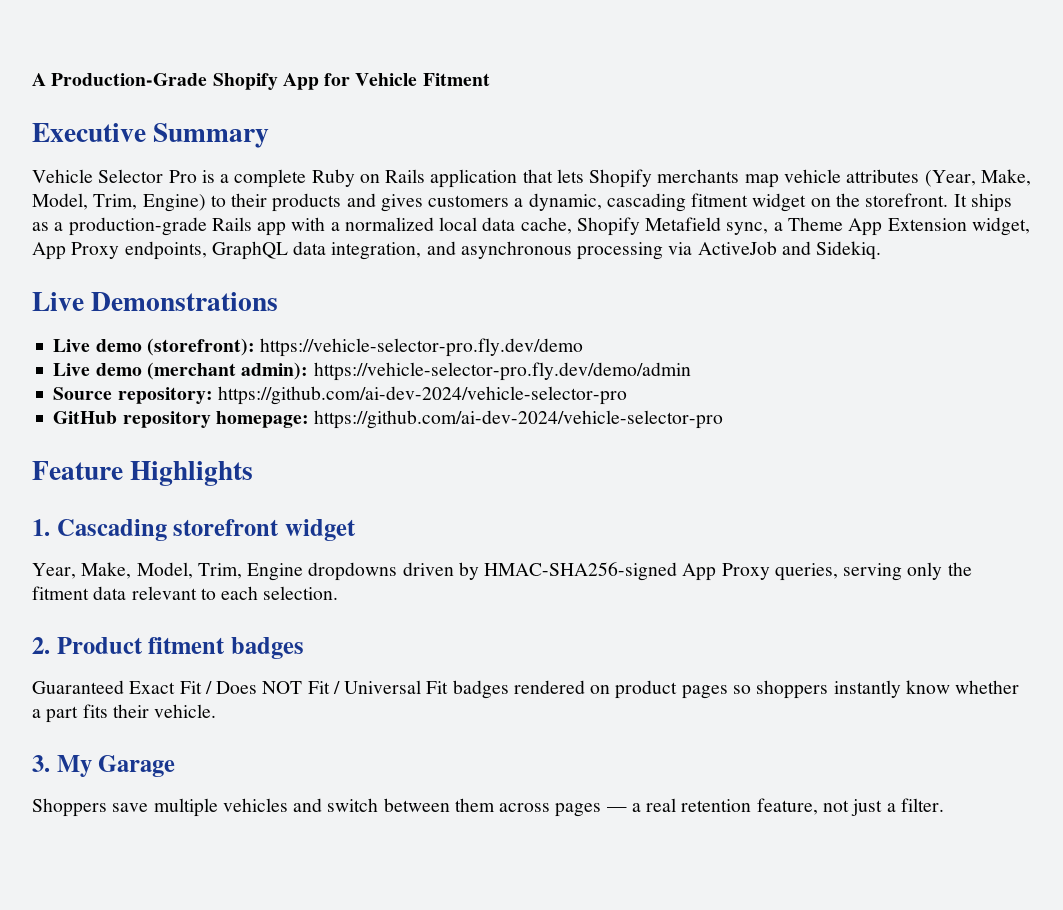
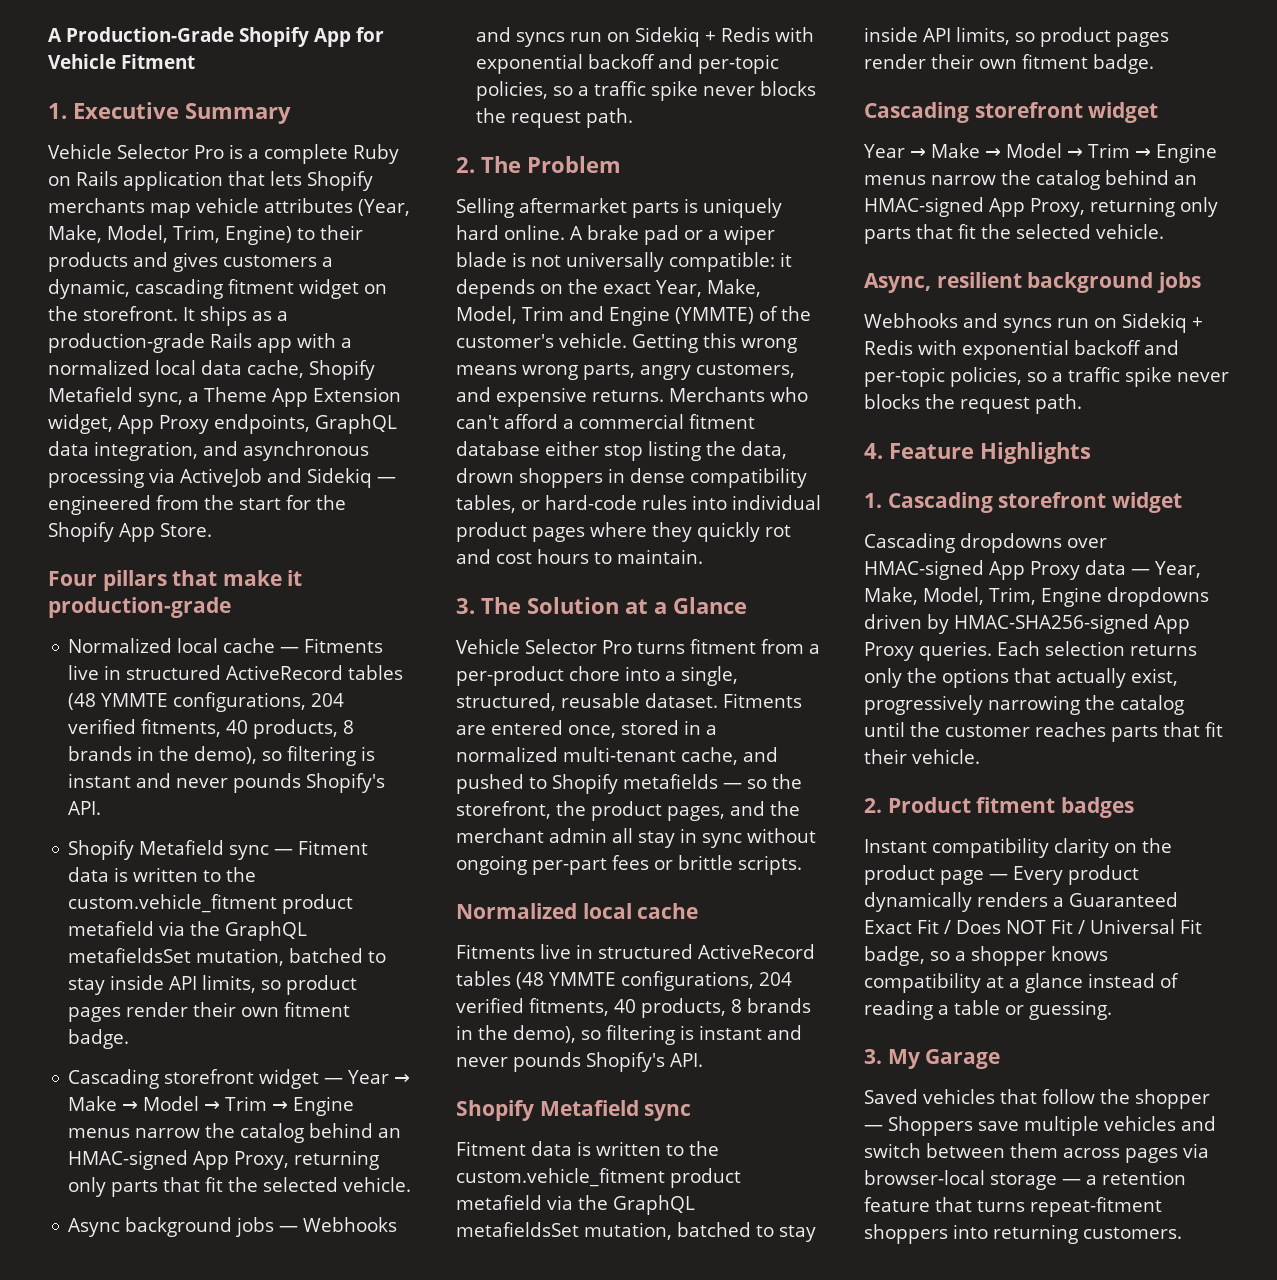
- Executive Summary
+ 1. Executive Summary
- It ships as a production-grade Rails app with a normalized local data cache, Shopify Metafield sync, a Theme App Extension widget, App Proxy endpoints, GraphQL data integration, and asynchronous processing via ActiveJob and Sidekiq.
- Live Demonstrations
- Live demo (storefront): https://vehicle-selector-pro.fly.dev/demo
- Live demo (merchant admin): https://vehicle-selector-pro.fly.dev/demo/admin
- Source repository: https://github.com/ai-dev-2024/vehicle-selector-pro
- GitHub repository homepage: https://github.com/ai-dev-2024/vehicle-selector-pro
- Feature Highlights
+ It ships as a production-grade Rails app with a normalized local data cache, Shopify Metafield sync, a Theme App Extension widget, App Proxy endpoints, GraphQL data integration, and asynchronous processing via ActiveJob and Sidekiq — engineered from the start for the Shopify App Store.
+ Four pillars that make it production-grade
+ Normalized local cache — Fitments live in structured ActiveRecord tables (48 YMMTE configurations, 204 verified fitments, 40 products, 8 brands in the demo), so filtering is instant and never pounds Shopify's API.
+ Shopify Metafield sync — Fitment data is written to the custom.vehicle_fitment product metafield via the GraphQL metafieldsSet mutation, batched to stay inside API limits, so product pages render their own fitment badge.
+ Cascading storefront widget — Year → Make → Model → Trim → Engine menus narrow the catalog behind an HMAC-signed App Proxy, returning only parts that fit the selected vehicle.
+ Async background jobs — Webhooks and syncs run on Sidekiq + Redis with exponential backoff and per-topic policies, so a traffic spike never blocks the request path.
+ 2. The Problem
+ Selling aftermarket parts is uniquely hard online. A brake pad or a wiper blade is not universally compatible: it depends on the exact Year, Make, Model, Trim and Engine (YMMTE) of the customer's vehicle. Getting this wrong means wrong parts, angry customers, and expensive returns. Merchants who can't afford a commercial fitment database either stop listing the data, drown shoppers in dense compatibility tables, or hard-code rules into individual product pages where they quickly rot and cost hours to maintain.
+ 3. The Solution at a Glance
+ Vehicle Selector Pro turns fitment from a per-product chore into a single, structured, reusable dataset. Fitments are entered once, stored in a normalized multi-tenant cache, and pushed to Shopify metafields — so the storefront, the product pages, and the merchant admin all stay in sync without ongoing per-part fees or brittle scripts.
+ Normalized local cache
+ Fitments live in structured ActiveRecord tables (48 YMMTE configurations, 204 verified fitments, 40 products, 8 brands in the demo), so filtering is instant and never pounds Shopify's API.
+ Shopify Metafield sync
+ Fitment data is written to the custom.vehicle_fitment product metafield via the GraphQL metafieldsSet mutation, batched to stay inside API limits, so product pages render their own fitment badge.
+ Cascading storefront widget
+ Year → Make → Model → Trim → Engine menus narrow the catalog behind an HMAC-signed App Proxy, returning only parts that fit the selected vehicle.
+ Async, resilient background jobs
+ Webhooks and syncs run on Sidekiq + Redis with exponential backoff and per-topic policies, so a traffic spike never blocks the request path.
+ 4. Feature Highlights
- Year, Make, Model, Trim, Engine dropdowns driven by HMAC-SHA256-signed App Proxy queries, serving only the fitment data relevant to each selection.
+ Cascading dropdowns over HMAC-signed App Proxy data — Year, Make, Model, Trim, Engine dropdowns driven by HMAC-SHA256-signed App Proxy queries. Each selection returns only the options that actually exist, progressively narrowing the catalog until the customer reaches parts that fit their vehicle.
  2. Product fitment badges
- Guaranteed Exact Fit / Does NOT Fit / Universal Fit badges rendered on product pages so shoppers instantly know whether a part fits their vehicle.
+ Instant compatibility clarity on the product page — Every product dynamically renders a Guaranteed Exact Fit / Does NOT Fit / Universal Fit badge, so a shopper knows compatibility at a glance instead of reading a table or guessing.
  3. My Garage
- Shoppers save multiple vehicles and switch between them across pages — a real retention feature, not just a filter.
+ Saved vehicles that follow the shopper — Shoppers save multiple vehicles and switch between them across pages via browser-local storage — a retention feature that turns repeat-fitment shoppers into returning customers.

